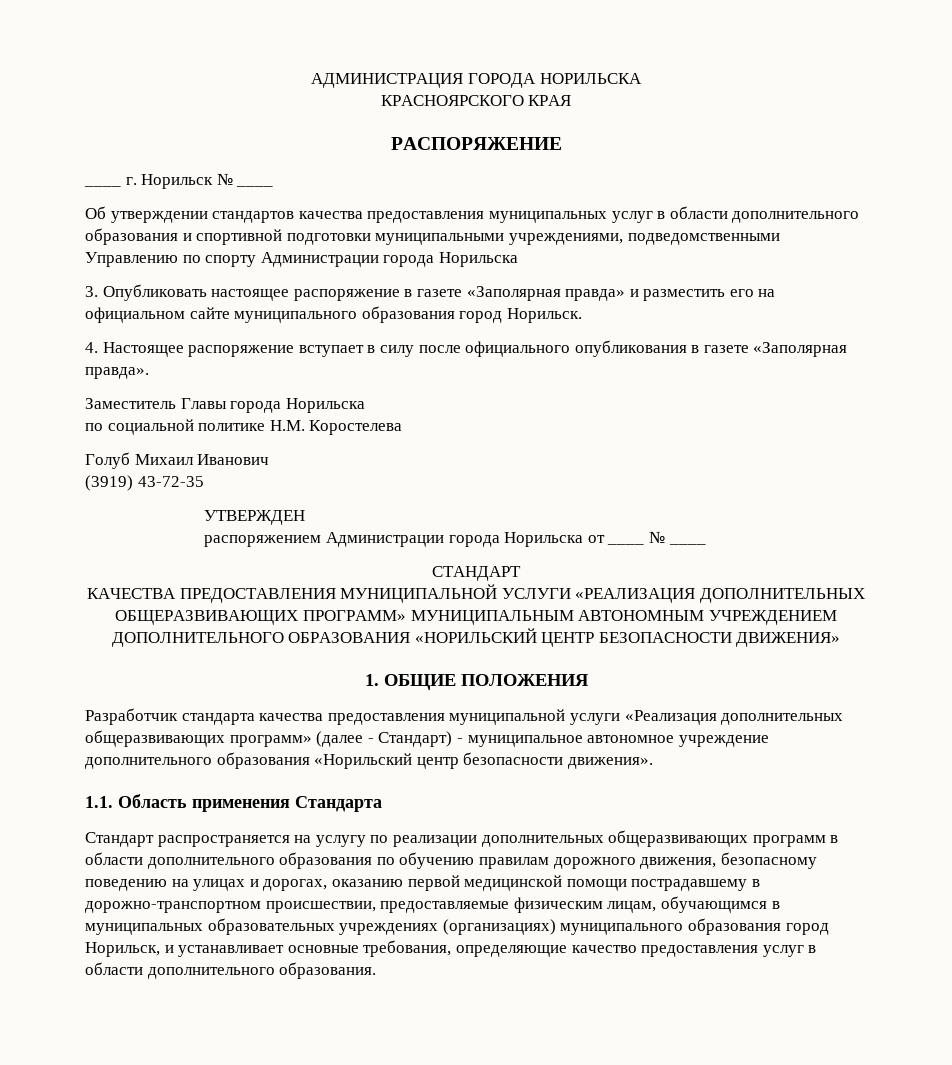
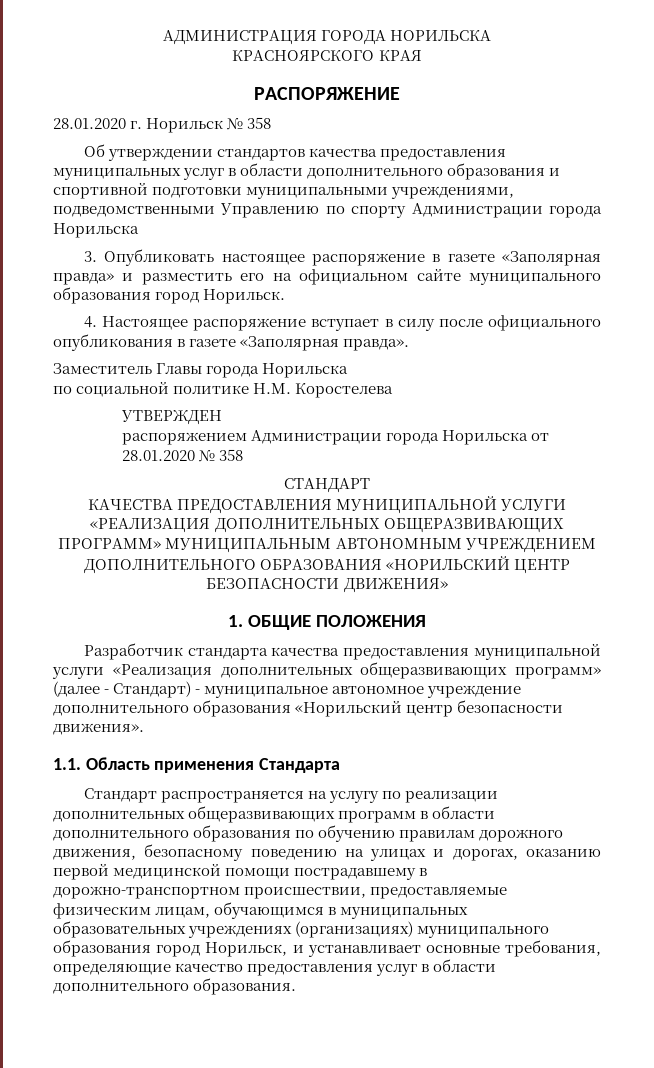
- ____ г. Норильск № ____
+ 28.01.2020 г. Норильск № 358
- Голуб Михаил Иванович
- (3919) 43-72-35
- распоряжением Администрации города Норильска от ____ № ____
+ распоряжением Администрации города Норильска от 28.01.2020 № 358

